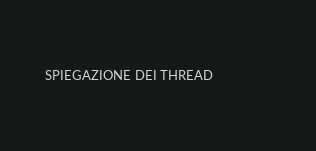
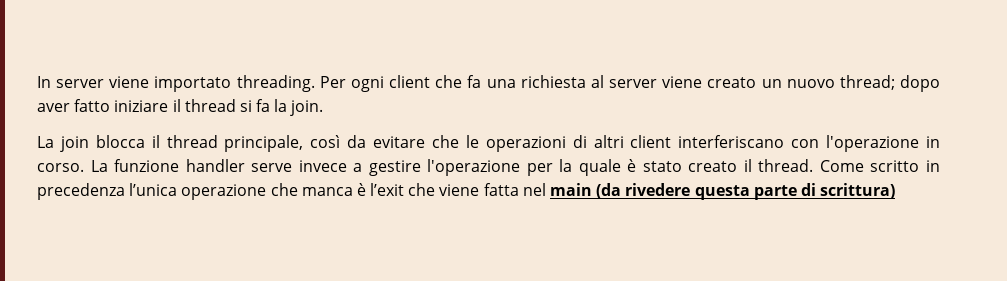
- SPIEGAZIONE DEI THREAD
+ In server viene importato threading. Per ogni client che fa una richiesta al server viene creato un nuovo thread; dopo aver fatto iniziare il thread si fa la join.
+ La join blocca il thread principale, così da evitare che le operazioni di altri client interferiscano con l'operazione in corso. La funzione handler serve invece a gestire l'operazione per la quale è stato creato il thread. Come scritto in precedenza l’unica operazione che manca è l’exit che viene fatta nel main (da rivedere questa parte di scrittura)

